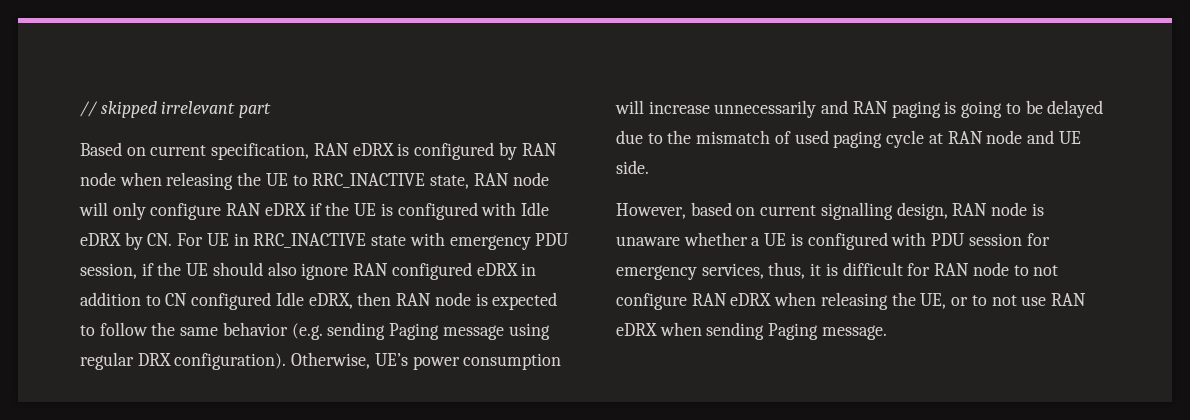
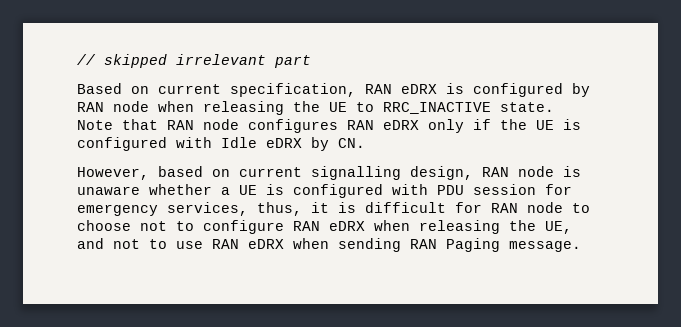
- Based on current specification, RAN eDRX is configured by RAN node when releasing the UE to RRC_INACTIVE state, RAN node will only configure RAN eDRX if the UE is configured with Idle eDRX by CN. For UE in RRC_INACTIVE state with emergency PDU session, if the UE should also ignore RAN configured eDRX in addition to CN configured Idle eDRX, then RAN node is expected to follow the same behavior (e.g. sending Paging message using regular DRX configuration). Otherwise, UE’s power consumption will increase unnecessarily and RAN paging is going to be delayed due to the mismatch of used paging cycle at RAN node and UE side.
+ Based on current specification, RAN eDRX is configured by RAN node when releasing the UE to RRC_INACTIVE state. Note that RAN node configures RAN eDRX only if the UE is configured with Idle eDRX by CN.
- However, based on current signalling design, RAN node is unaware whether a UE is configured with PDU session for emergency services, thus, it is difficult for RAN node to not configure RAN eDRX when releasing the UE, or to not use RAN eDRX when sending Paging message.
+ However, based on current signalling design, RAN node is unaware whether a UE is configured with PDU session for emergency services, thus, it is difficult for RAN node to choose not to configure RAN eDRX when releasing the UE, and not to use RAN eDRX when sending RAN Paging message.

